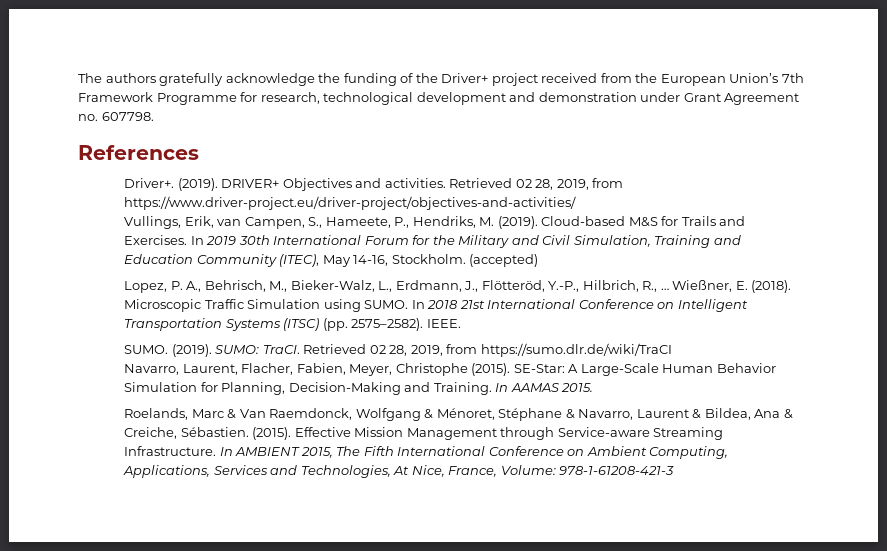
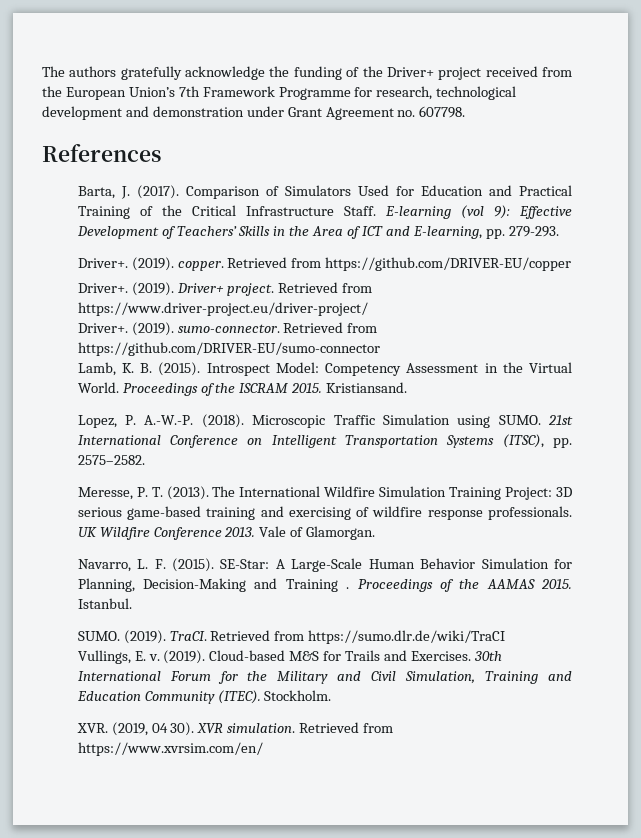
- Driver+. (2019). DRIVER+ Objectives and activities. Retrieved 02 28, 2019, from https://www.driver-project.eu/driver-project/objectives-and-activities/
- Vullings, Erik, van Campen, S., Hameete, P., Hendriks, M. (2019).
+ Barta, J. (2017). Comparison of Simulators Used for Education and Practical Training of the Critical Infrastructure Staff. E-learning (vol 9): Effective Development of Teachers’ Skills in the Area of ICT and E-learning, pp. 279-293.
+ Driver+. (2019). copper. Retrieved from https://github.com/DRIVER-EU/copper
+ Driver+. (2019). Driver+ project. Retrieved from https://www.driver-project.eu/driver-project/
+ Driver+. (2019). sumo-connector. Retrieved from https://github.com/DRIVER-EU/sumo-connector
+ Lamb, K. B. (2015). Introspect Model: Competency Assessment in the Virtual World. Proceedings of the ISCRAM 2015. Kristiansand.
+ Lopez, P. A.-W.-P. (2018). Microscopic Traffic Simulation using SUMO. 21st International Conference on Intelligent Transportation Systems (ITSC), pp. 2575–2582.
+ Meresse, P. T. (2013). The International Wildfire Simulation Training Project: 3D serious game-based training and exercising of wildfire response professionals. UK Wildfire Conference 2013. Vale of Glamorgan.
+ Navarro, L. F. (2015). SE-Star: A Large-Scale Human Behavior Simulation for Planning, Decision-Making and Training . Proceedings of the AAMAS 2015. Istanbul.
+ SUMO. (2019). TraCI. Retrieved from https://sumo.dlr.de/wiki/TraCI
+ Vullings, E. v. (2019).
- In 2019 30th International Forum for the Military and Civil Simulation, Training and Education Community (ITEC), May 14-16, Stockholm. (accepted)
- Lopez, P. A., Behrisch, M., Bieker-Walz, L., Erdmann, J., Flötteröd, Y.-P., Hilbrich, R., … Wießner, E. (2018). Microscopic Traffic Simulation using SUMO. In 2018 21st International Conference on Intelligent Transportation Systems (ITSC) (pp. 2575–2582). IEEE.
- SUMO. (2019). SUMO: TraCI. Retrieved 02 28, 2019, from https://sumo.dlr.de/wiki/TraCI
- Navarro, Laurent, Flacher, Fabien, Meyer, Christophe (2015). SE-Star: A Large-Scale Human Behavior Simulation for Planning, Decision-Making and Training. In AAMAS 2015.
- Roelands, Marc & Van Raemdonck, Wolfgang & Ménoret, Stéphane & Navarro, Laurent & Bildea, Ana & Creiche, Sébastien. (2015). Effective Mission Management through Service-aware Streaming Infrastructure. In AMBIENT 2015, The Fifth International Conference on Ambient Computing, Applications, Services and Technologies, At Nice, France, Volume: 978-1-61208-421-3
+ 30th International Forum for the Military and Civil Simulation, Training and Education Community (ITEC). Stockholm.
+ XVR. (2019, 04 30). XVR simulation. Retrieved from https://www.xvrsim.com/en/

